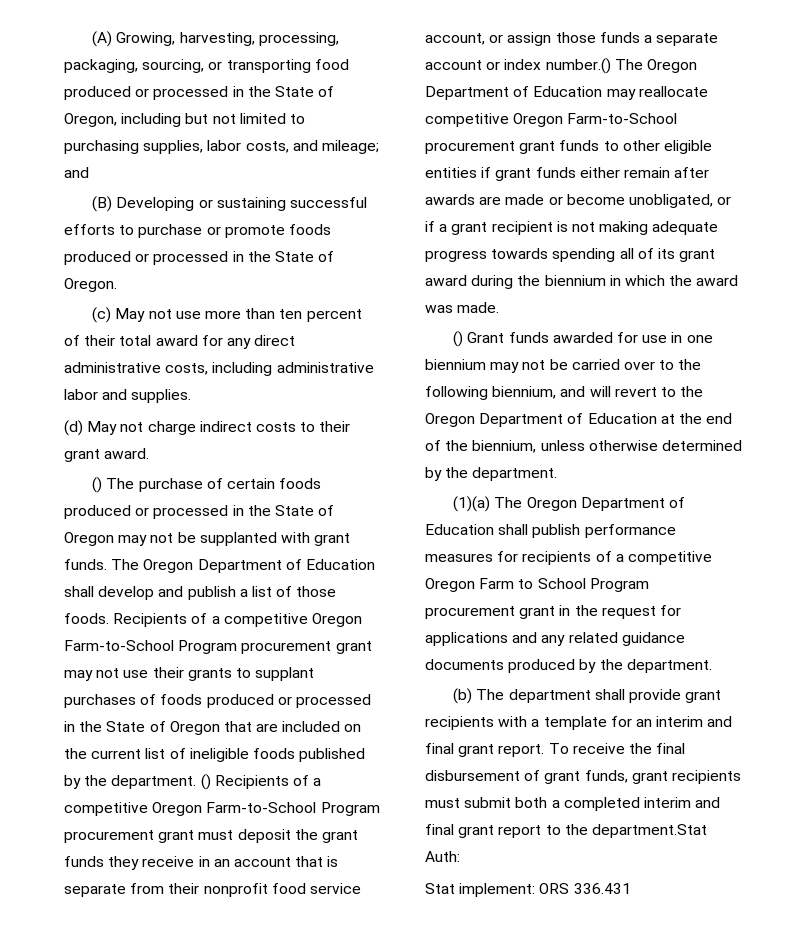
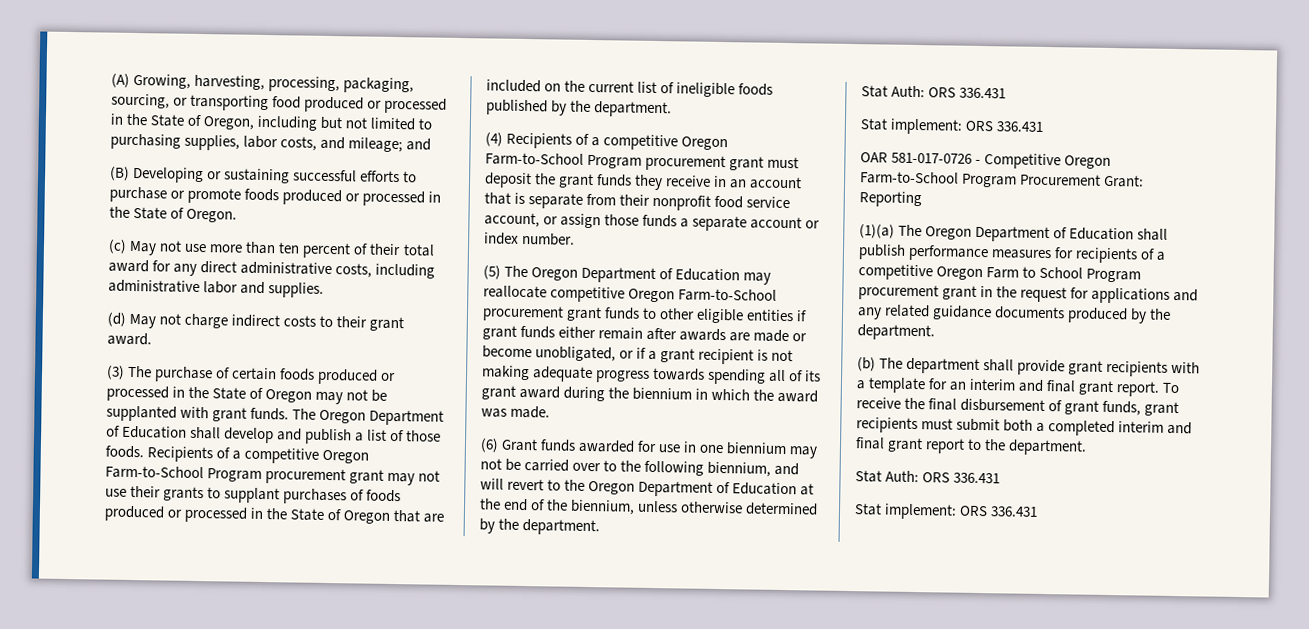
- () The purchase of certain foods produced or processed in the State of Oregon may not be supplanted with grant funds.
+ (3) The purchase of certain foods produced or processed in the State of Oregon may not be supplanted with grant funds.
- Recipients of a competitive Oregon Farm-to-School Program procurement grant may not use their grants to supplant purchases of foods produced or processed in the State of Oregon that are included on the current list of ineligible foods published by the department. () Recipients of a competitive Oregon Farm-to-School Program procurement grant must deposit the grant funds they receive in an account that is separate from their nonprofit food service account, or assign those funds a separate account or index number.() The Oregon Department of Education may reallocate competitive Oregon Farm-to-School procurement grant funds to other eligible entities if grant funds either remain after awards are made or become unobligated, or if a grant recipient is not making adequate progress towards spending all of its grant award during the biennium in which the award was made.
+ Recipients of a competitive Oregon Farm-to-School Program procurement grant may not use their grants to supplant purchases of foods produced or processed in the State of Oregon that are included on the current list of ineligible foods published by the department.
+ (4) Recipients of a competitive Oregon Farm-to-School Program procurement grant must deposit the grant funds they receive in an account that is separate from their nonprofit food service account, or assign those funds a separate account or index number.
+ (5) The Oregon Department of Education may reallocate competitive Oregon Farm-to-School procurement grant funds to other eligible entities if grant funds either remain after awards are made or become unobligated, or if a grant recipient is not making adequate progress towards spending all of its grant award during the biennium in which the award was made.
- () Grant funds awarded for use in one biennium may not be carried over to the following biennium, and will revert to the Oregon Department of Education at the end of the biennium, unless otherwise determined by the department.
+ (6) Grant funds awarded for use in one biennium may not be carried over to the following biennium, and will revert to the Oregon Department of Education at the end of the biennium, unless otherwise determined by the department.
+ Stat Auth: ORS 336.431
+ Stat implement: ORS 336.431
+ OAR 581-017-0726 - Competitive Oregon Farm-to-School Program Procurement Grant: Reporting
- To receive the final disbursement of grant funds, grant recipients must submit both a completed interim and final grant report to the department.Stat Auth:
+ To receive the final disbursement of grant funds, grant recipients must submit both a completed interim and final grant report to the department.
+ Stat Auth: ORS 336.431

